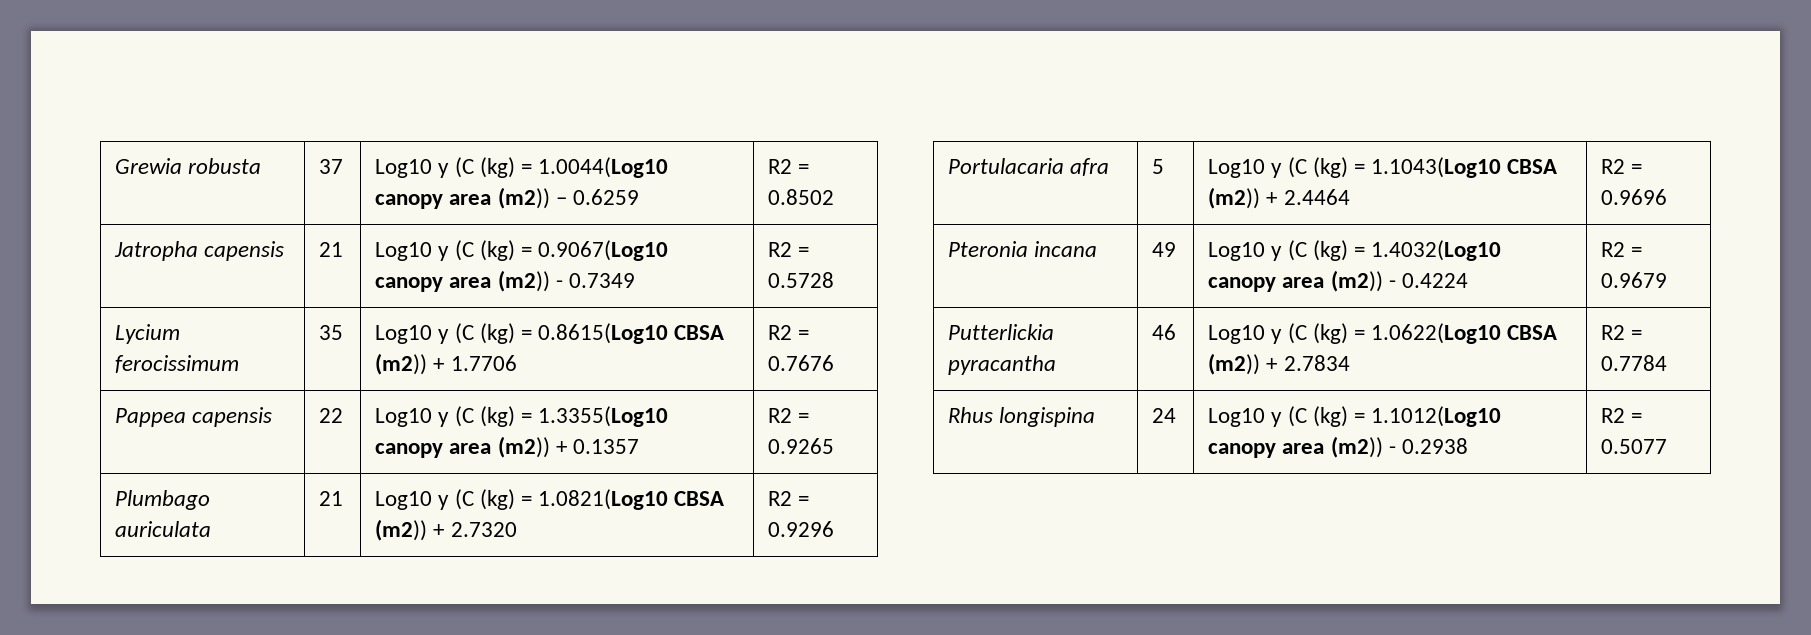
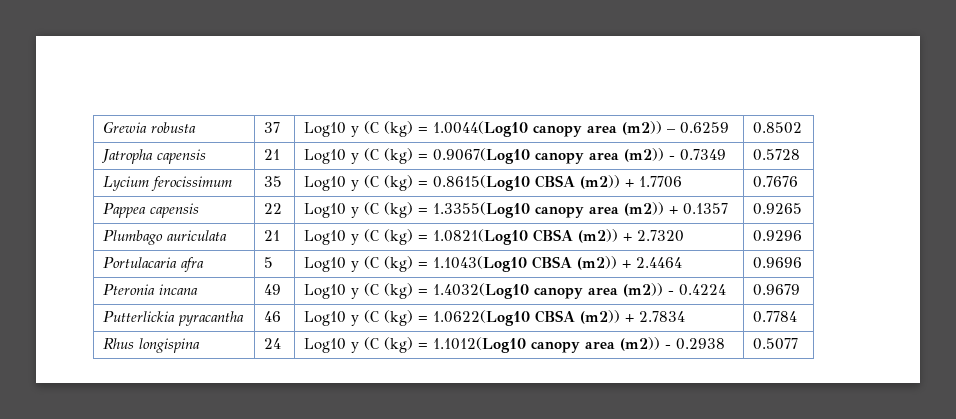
- Grewia robusta | 37 | Log10 y (C (kg) = 1.0044(Log10 canopy area (m2)) – 0.6259 | R2 = 0.8502
+ Grewia robusta | 37 | Log10 y (C (kg) = 1.0044(Log10 canopy area (m2)) – 0.6259 | 0.8502
- Jatropha capensis | 21 | Log10 y (C (kg) = 0.9067(Log10 canopy area (m2)) - 0.7349 | R2 = 0.5728
+ Jatropha capensis | 21 | Log10 y (C (kg) = 0.9067(Log10 canopy area (m2)) - 0.7349 | 0.5728
- Lycium ferocissimum | 35 | Log10 y (C (kg) = 0.8615(Log10 CBSA (m2)) + 1.7706 | R2 = 0.7676
+ Lycium ferocissimum | 35 | Log10 y (C (kg) = 0.8615(Log10 CBSA (m2)) + 1.7706 | 0.7676
- Pappea capensis | 22 | Log10 y (C (kg) = 1.3355(Log10 canopy area (m2)) + 0.1357 | R2 = 0.9265
+ Pappea capensis | 22 | Log10 y (C (kg) = 1.3355(Log10 canopy area (m2)) + 0.1357 | 0.9265
- Plumbago auriculata | 21 | Log10 y (C (kg) = 1.0821(Log10 CBSA (m2)) + 2.7320 | R2 = 0.9296
+ Plumbago auriculata | 21 | Log10 y (C (kg) = 1.0821(Log10 CBSA (m2)) + 2.7320 | 0.9296
- Portulacaria afra | 5 | Log10 y (C (kg) = 1.1043(Log10 CBSA (m2)) + 2.4464 | R2 = 0.9696
+ Portulacaria afra | 5 | Log10 y (C (kg) = 1.1043(Log10 CBSA (m2)) + 2.4464 | 0.9696
- Pteronia incana | 49 | Log10 y (C (kg) = 1.4032(Log10 canopy area (m2)) - 0.4224 | R2 = 0.9679
+ Pteronia incana | 49 | Log10 y (C (kg) = 1.4032(Log10 canopy area (m2)) - 0.4224 | 0.9679
- Putterlickia pyracantha | 46 | Log10 y (C (kg) = 1.0622(Log10 CBSA (m2)) + 2.7834 | R2 = 0.7784
+ Putterlickia pyracantha | 46 | Log10 y (C (kg) = 1.0622(Log10 CBSA (m2)) + 2.7834 | 0.7784
- Rhus longispina | 24 | Log10 y (C (kg) = 1.1012(Log10 canopy area (m2)) - 0.2938 | R2 = 0.5077
+ Rhus longispina | 24 | Log10 y (C (kg) = 1.1012(Log10 canopy area (m2)) - 0.2938 | 0.5077

